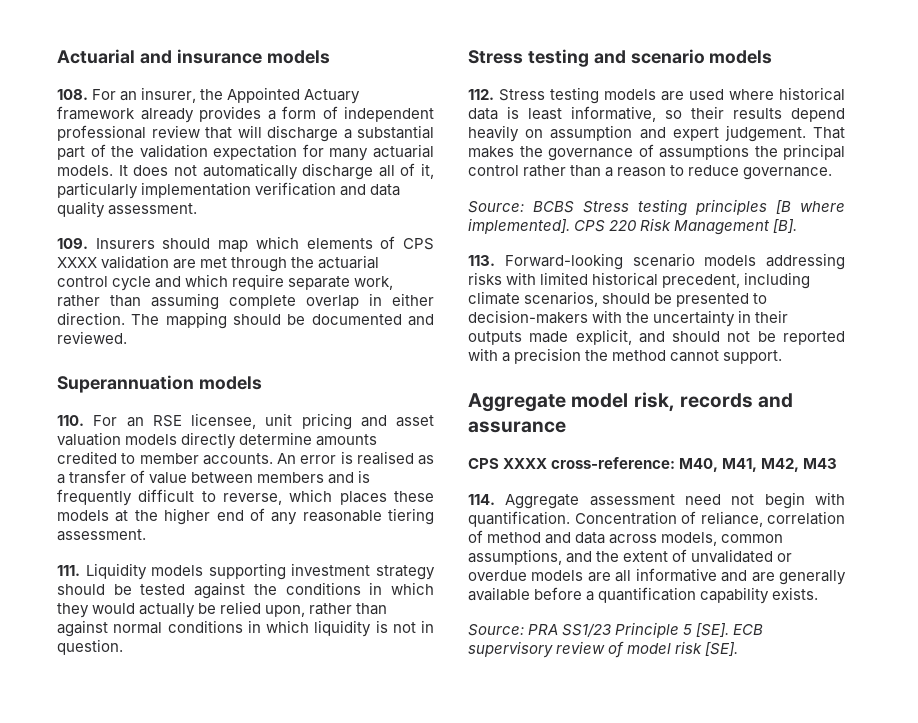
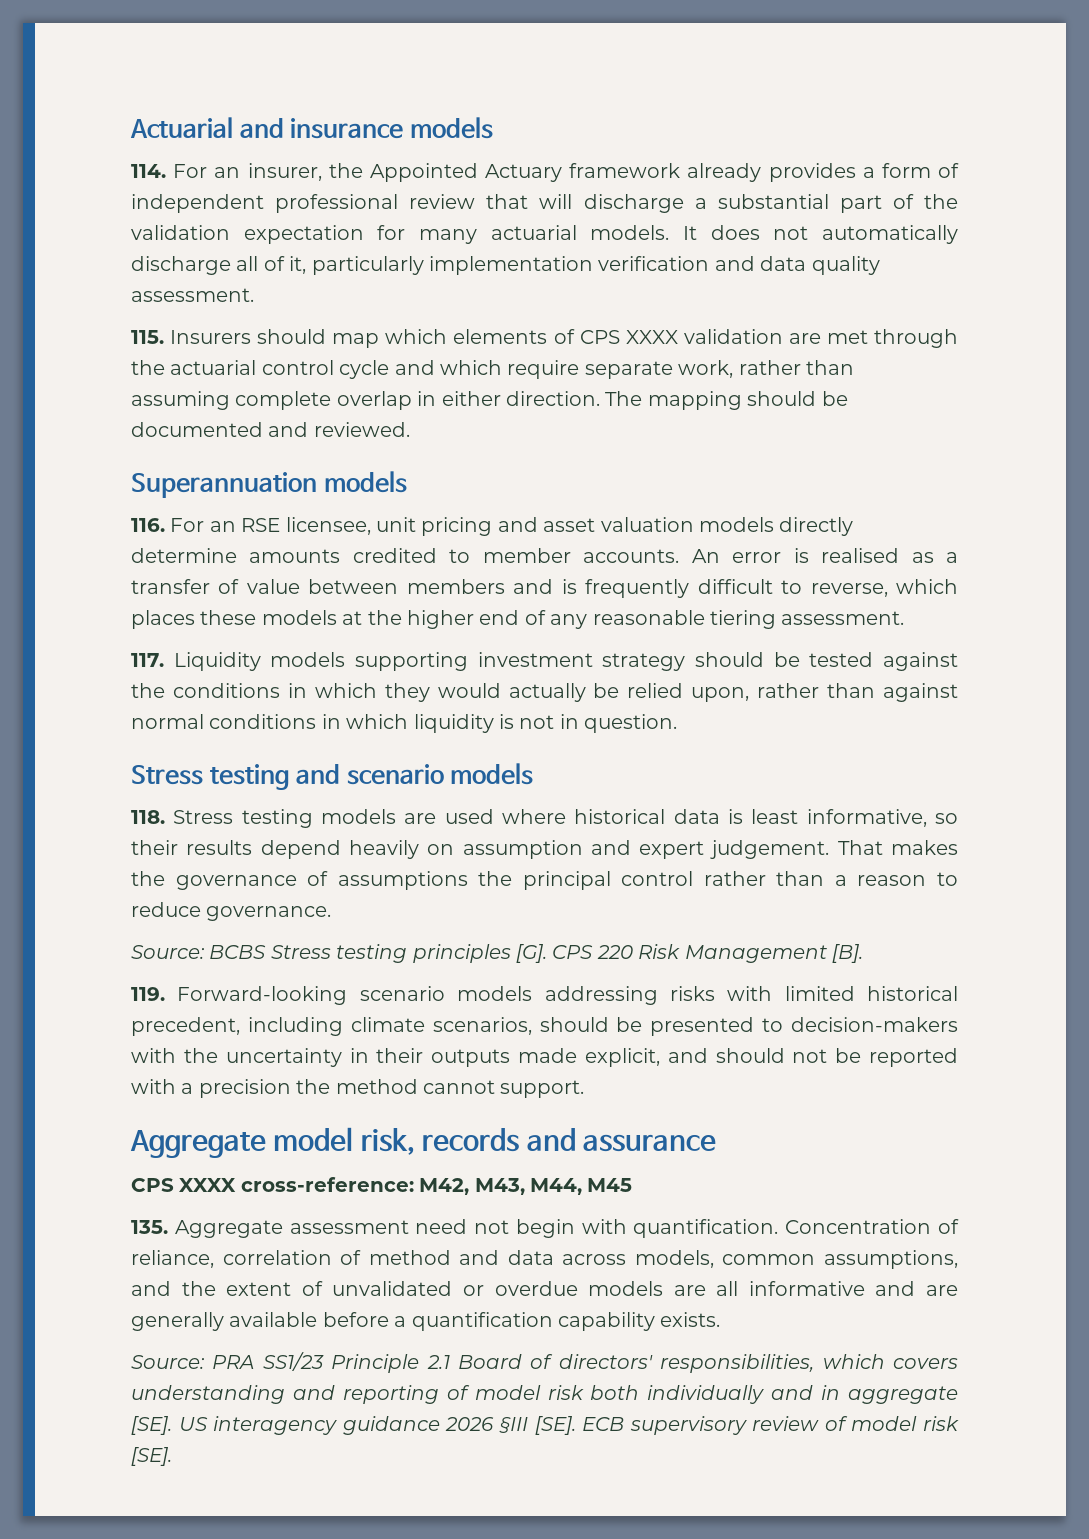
- 108. For an insurer, the Appointed Actuary framework already provides a form of independent professional review that will discharge a substantial part of the validation expectation for many actuarial models.
+ 114. For an insurer, the Appointed Actuary framework already provides a form of independent professional review that will discharge a substantial part of the validation expectation for many actuarial models.
- 109. Insurers should map which elements of CPS XXXX validation are met through the actuarial control cycle and which require separate work, rather than assuming complete overlap in either direction.
+ 115. Insurers should map which elements of CPS XXXX validation are met through the actuarial control cycle and which require separate work, rather than assuming complete overlap in either direction.
- 110. For an RSE licensee, unit pricing and asset valuation models directly determine amounts credited to member accounts.
+ 116. For an RSE licensee, unit pricing and asset valuation models directly determine amounts credited to member accounts.
- 111. Liquidity models supporting investment strategy should be tested against the conditions in which they would actually be relied upon, rather than against normal conditions in which liquidity is not in question.
+ 117. Liquidity models supporting investment strategy should be tested against the conditions in which they would actually be relied upon, rather than against normal conditions in which liquidity is not in question.
- 112. Stress testing models are used where historical data is least informative, so their results depend heavily on assumption and expert judgement.
+ 118. Stress testing models are used where historical data is least informative, so their results depend heavily on assumption and expert judgement.
- Source: BCBS Stress testing principles [B where implemented]. CPS 220 Risk Management [B].
+ Source: BCBS Stress testing principles [G]. CPS 220 Risk Management [B].
- 113. Forward-looking scenario models addressing risks with limited historical precedent, including climate scenarios, should be presented to decision-makers with the uncertainty in their outputs made explicit, and should not be reported with a precision the method cannot support.
+ 119. Forward-looking scenario models addressing risks with limited historical precedent, including climate scenarios, should be presented to decision-makers with the uncertainty in their outputs made explicit, and should not be reported with a precision the method cannot support.
- CPS XXXX cross-reference: M40, M41, M42, M43
- 114. Aggregate assessment need not begin with quantification.
+ CPS XXXX cross-reference: M42, M43, M44, M45
+ 135. Aggregate assessment need not begin with quantification.
- Source: PRA SS1/23 Principle 5 [SE]. ECB supervisory review of model risk [SE].
+ Source: PRA SS1/23 Principle 2.1 Board of directors' responsibilities, which covers understanding and reporting of model risk both individually and in aggregate [SE]. US interagency guidance 2026 §III [SE]. ECB supervisory review of model risk [SE].

